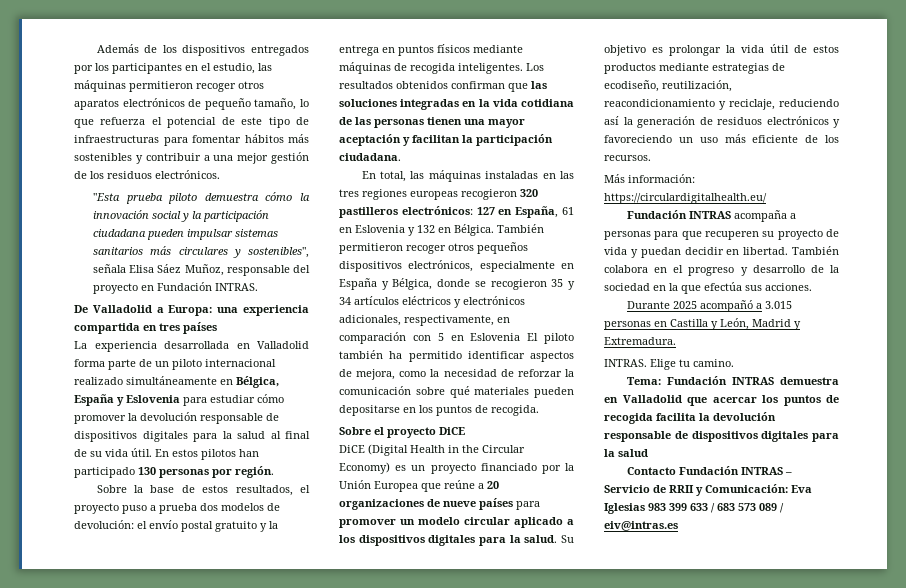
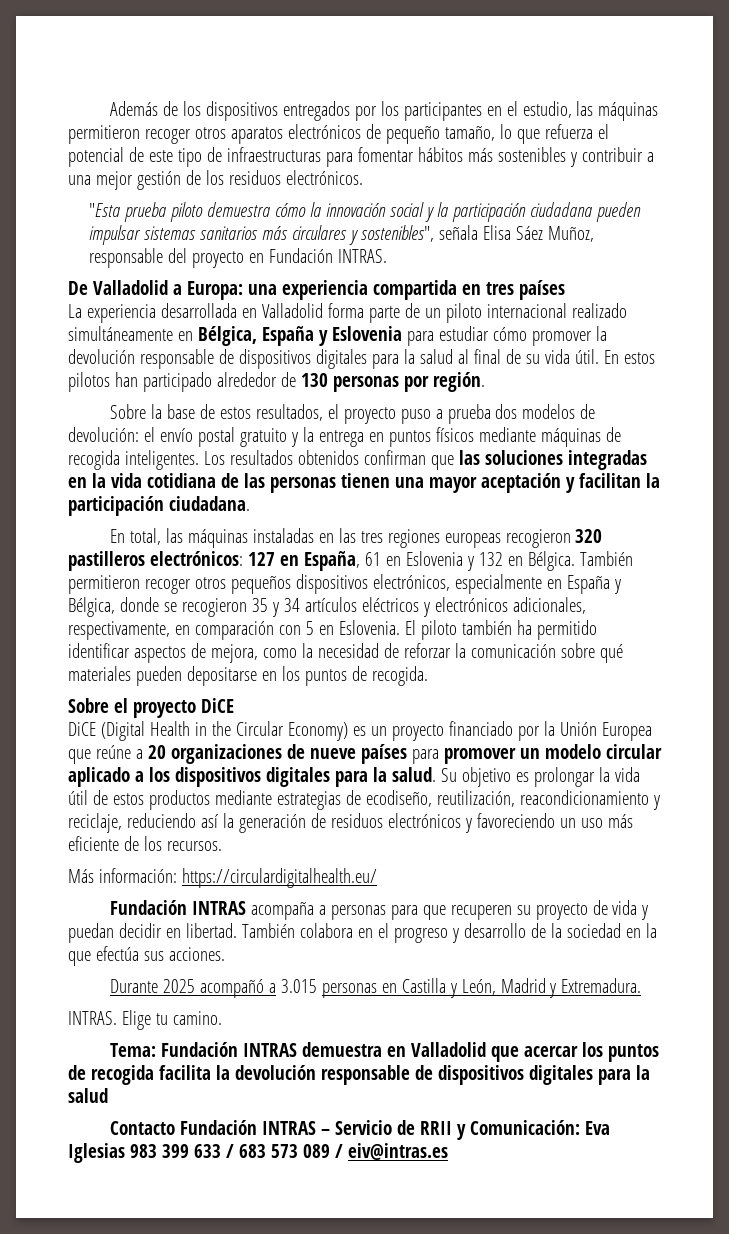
- En estos pilotos han participado 130 personas por región.
+ En estos pilotos han participado alrededor de 130 personas por región.
- También permitieron recoger otros pequeños dispositivos electrónicos, especialmente en España y Bélgica, donde se recogieron 35 y 34 artículos eléctricos y electrónicos adicionales, respectivamente, en comparación con 5 en Eslovenia El piloto también ha permitido identificar aspectos de mejora, como la necesidad de reforzar la comunicación sobre qué materiales pueden depositarse en los puntos de recogida.
+ También permitieron recoger otros pequeños dispositivos electrónicos, especialmente en España y Bélgica, donde se recogieron 35 y 34 artículos eléctricos y electrónicos adicionales, respectivamente, en comparación con 5 en Eslovenia. El piloto también ha permitido identificar aspectos de mejora, como la necesidad de reforzar la comunicación sobre qué materiales pueden depositarse en los puntos de recogida.

